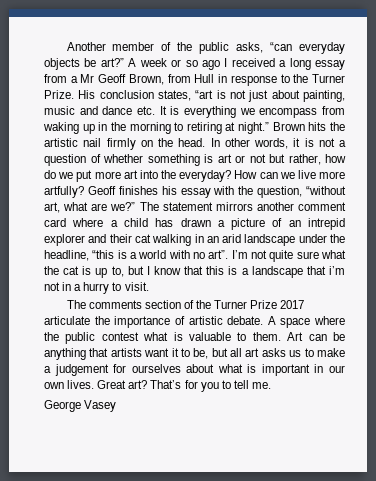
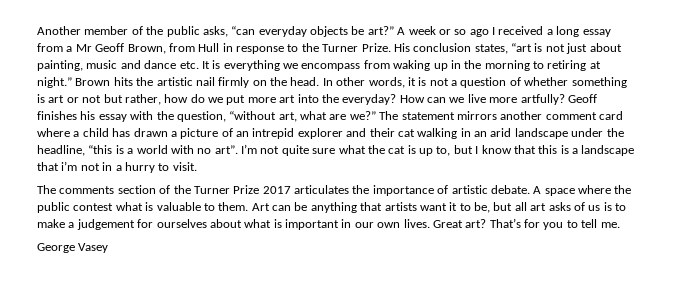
- The comments section of the Turner Prize 2017 articulate the importance of artistic debate.
+ The comments section of the Turner Prize 2017 articulates the importance of artistic debate.
- Art can be anything that artists want it to be, but all art asks us to make a judgement for ourselves about what is important in our own lives.
+ Art can be anything that artists want it to be, but all art asks of us is to make a judgement for ourselves about what is important in our own lives.

